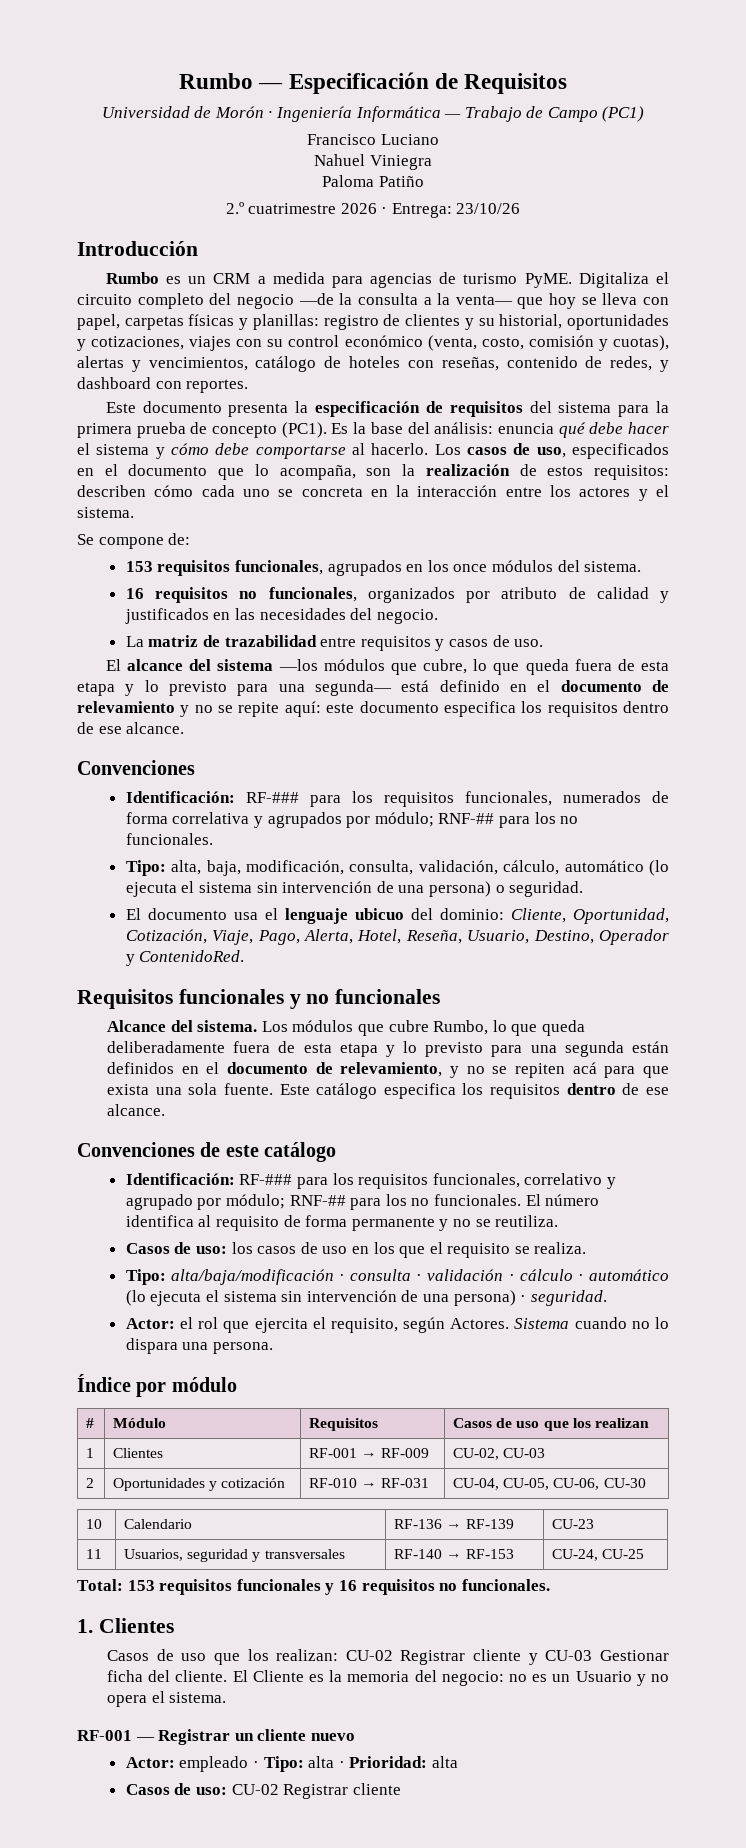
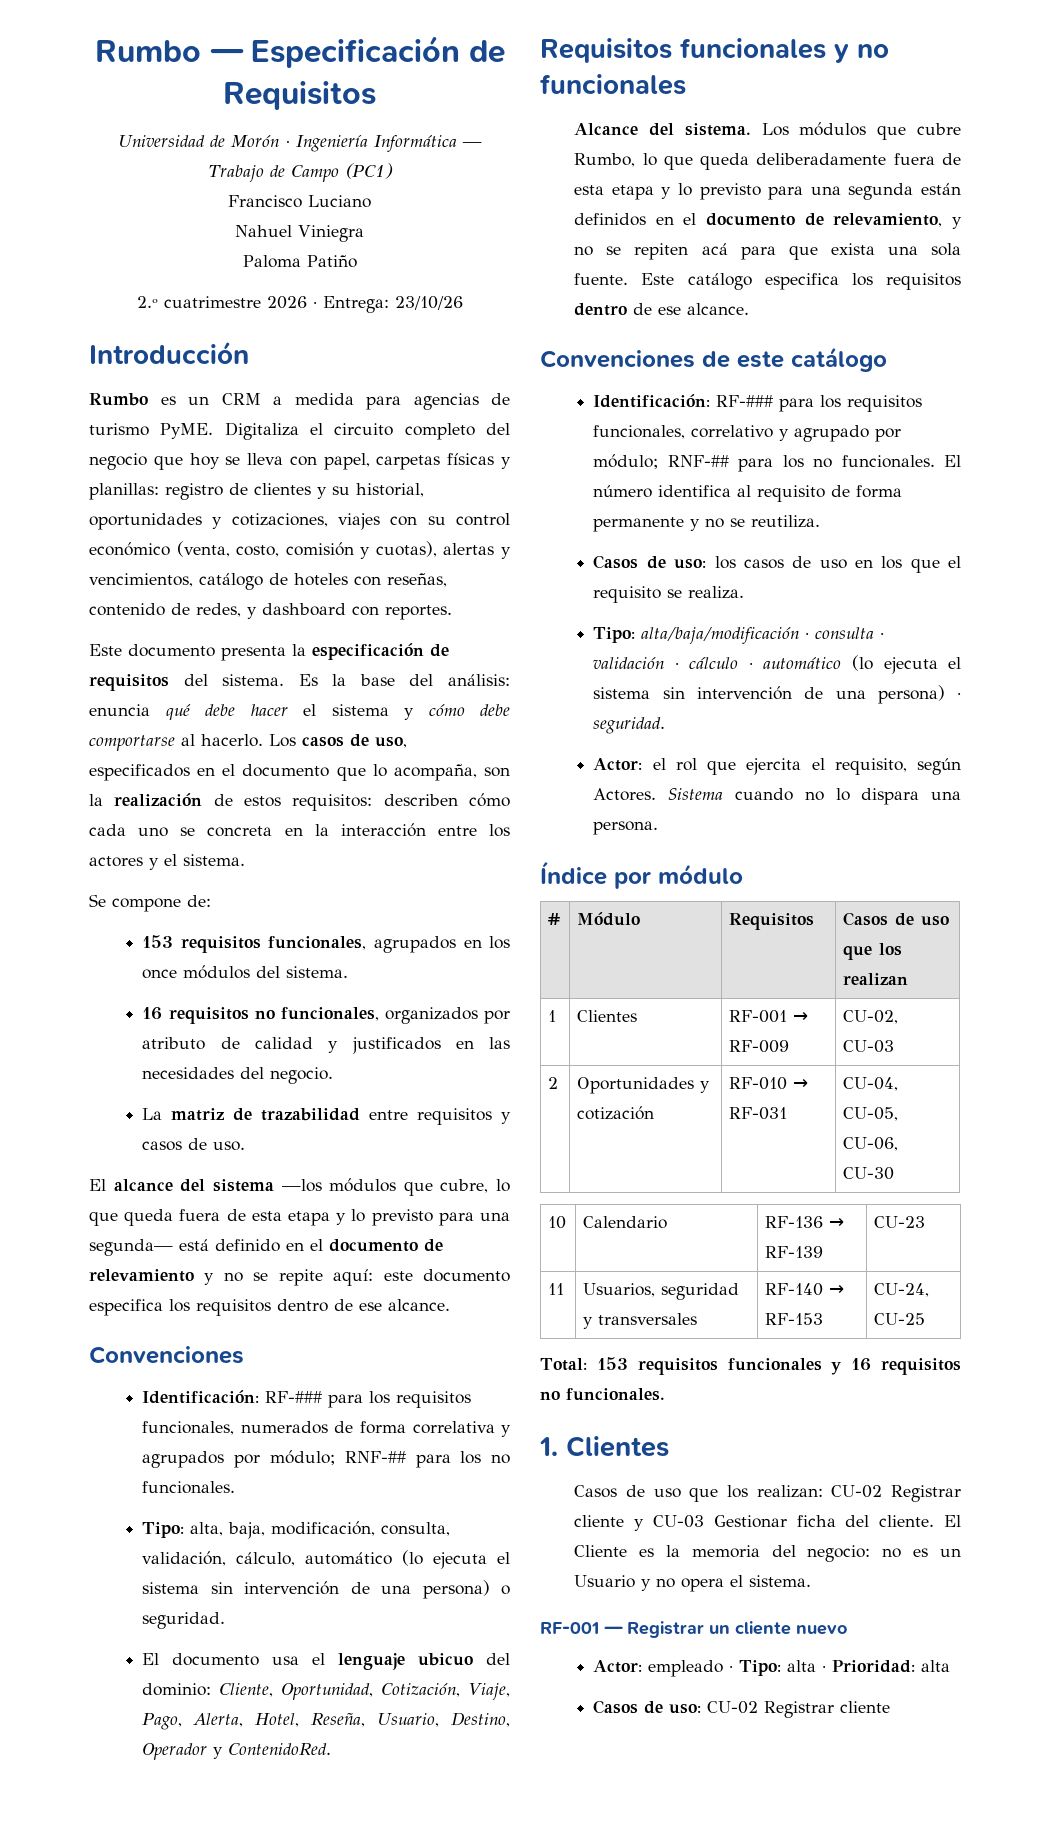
- Digitaliza el circuito completo del negocio —de la consulta a la venta— que hoy se lleva con papel, carpetas físicas y planillas: registro de clientes y su historial, oportunidades y cotizaciones, viajes con su control económico (venta, costo, comisión y cuotas), alertas y vencimientos, catálogo de hoteles con reseñas, contenido de redes, y dashboard con reportes.
+ Digitaliza el circuito completo del negocio que hoy se lleva con papel, carpetas físicas y planillas: registro de clientes y su historial, oportunidades y cotizaciones, viajes con su control económico (venta, costo, comisión y cuotas), alertas y vencimientos, catálogo de hoteles con reseñas, contenido de redes, y dashboard con reportes.
- Este documento presenta la especificación de requisitos del sistema para la primera prueba de concepto (PC1).
+ Este documento presenta la especificación de requisitos del sistema.

